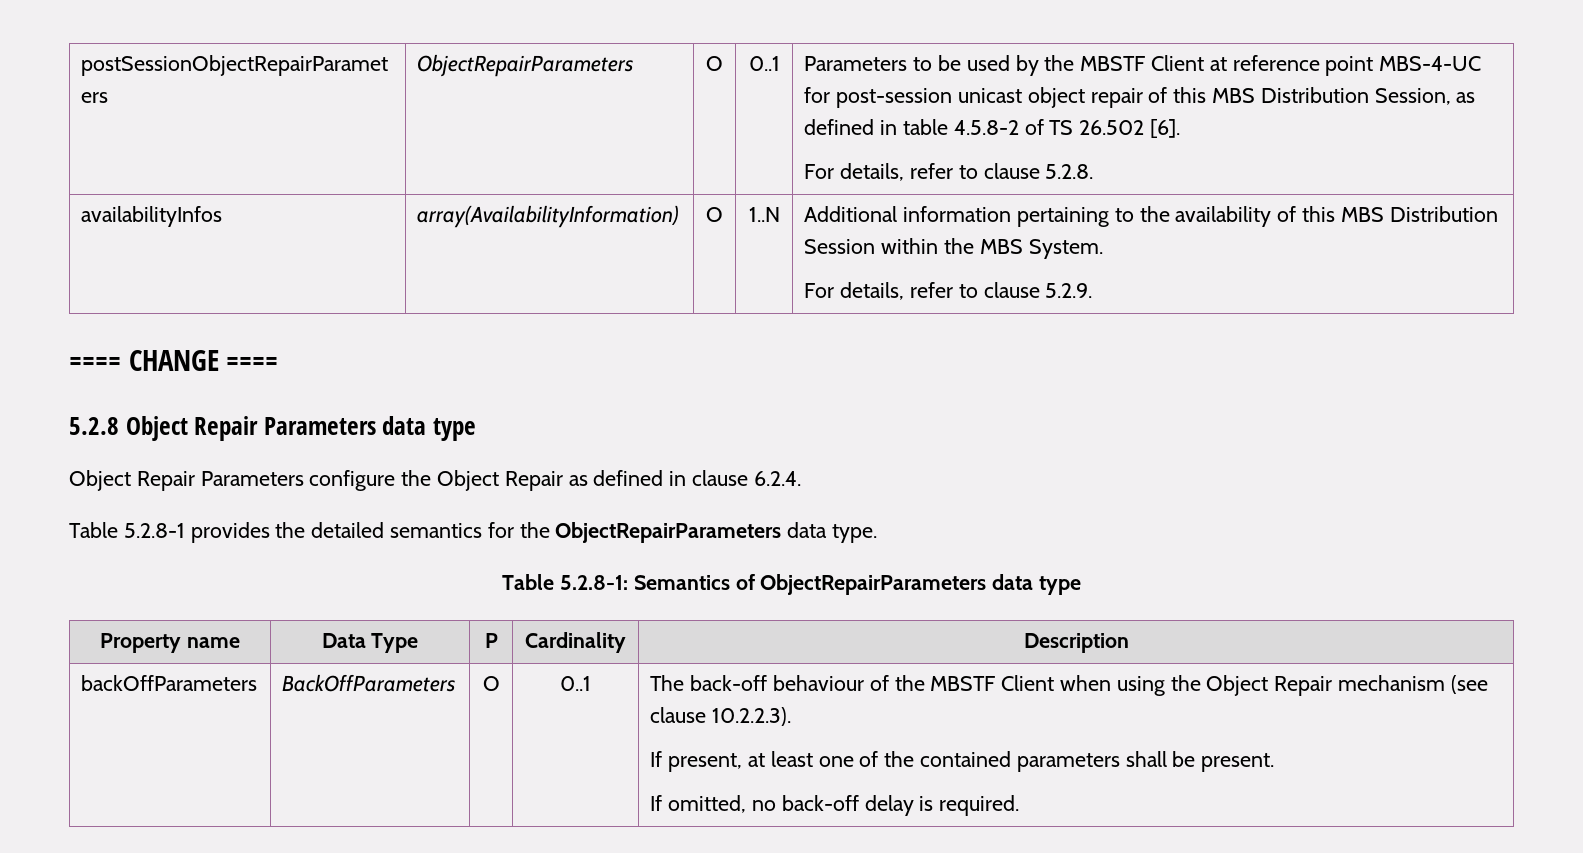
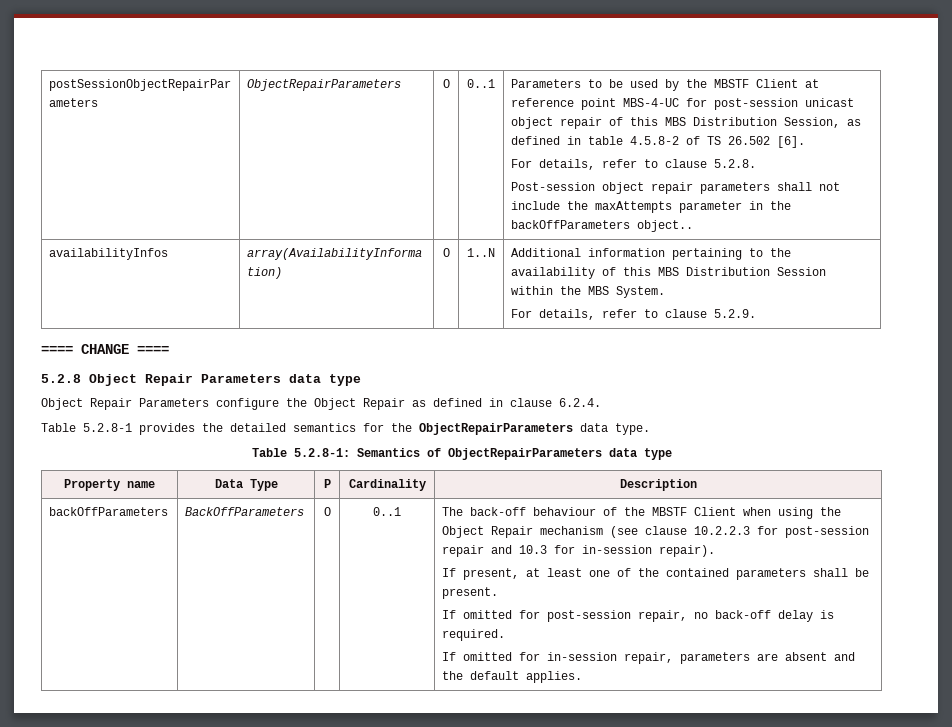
+ Post-session object repair parameters shall not include the maxAttempts parameter in the backOffParameters object..
- The back-off behaviour of the MBSTF Client when using the Object Repair mechanism (see clause 10.2.2.3).
+ The back-off behaviour of the MBSTF Client when using the Object Repair mechanism (see clause 10.2.2.3 for post-session repair and 10.3 for in-session repair).
- If omitted, no back-off delay is required.
+ If omitted for post-session repair, no back-off delay is required.
+ If omitted for in-session repair, parameters are absent and the default applies.

